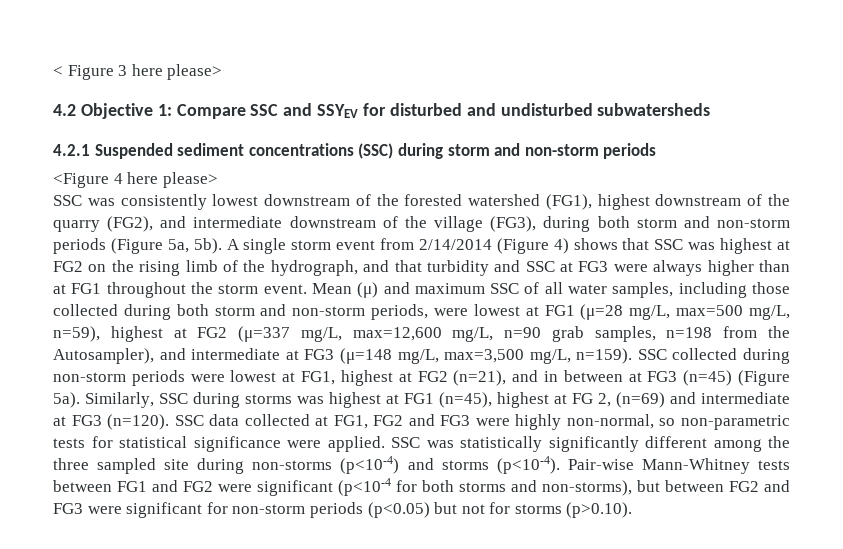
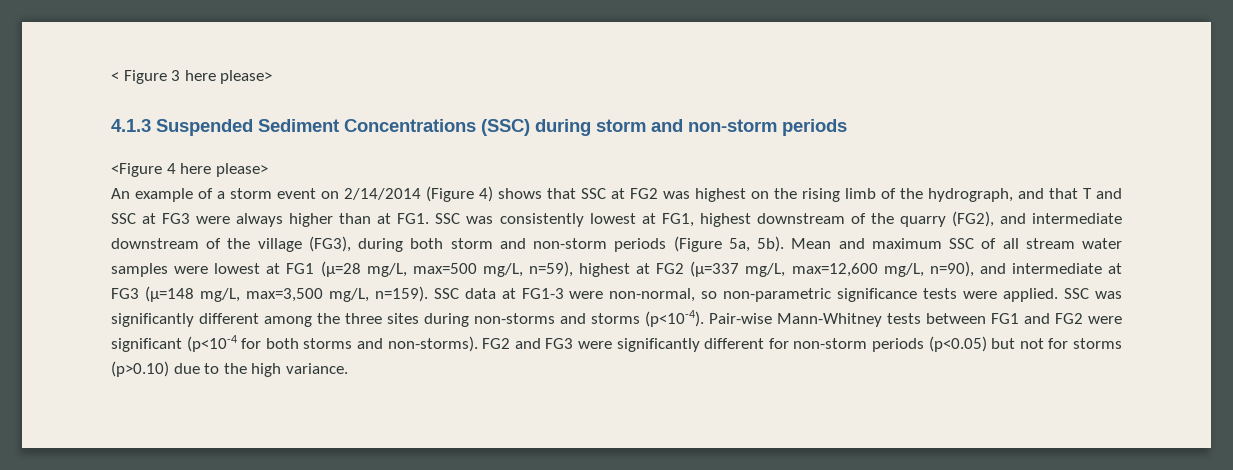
- 4.2 Objective 1: Compare SSC and SSYEV for disturbed and undisturbed subwatersheds
- 4.2.1 Suspended sediment concentrations (SSC) during storm and non-storm periods
+ 4.1.3 Suspended Sediment Concentrations (SSC) during storm and non-storm periods
- SSC was consistently lowest downstream of the forested watershed (FG1), highest downstream of the quarry (FG2), and intermediate downstream of the village (FG3), during both storm and non-storm periods (Figure 5a, 5b).
+ An example of a storm event on 2/14/2014 (Figure 4) shows that SSC at FG2 was highest on the rising limb of the hydrograph, and that T and SSC at FG3 were always higher than at FG1. SSC was consistently lowest at FG1, highest downstream of the quarry (FG2), and intermediate downstream of the village (FG3), during both storm and non-storm periods (Figure 5a, 5b).
- A single storm event from 2/14/2014 (Figure 4) shows that SSC was highest at FG2 on the rising limb of the hydrograph, and that turbidity and SSC at FG3 were always higher than at FG1 throughout the storm event. Mean (μ) and maximum SSC of all water samples, including those collected during both storm and non-storm periods, were lowest at FG1 (μ=28 mg/L, max=500 mg/L, n=59), highest at FG2 (μ=337 mg/L, max=12,600 mg/L, n=90 grab samples, n=198 from the Autosampler), and intermediate at FG3 (μ=148 mg/L, max=3,500 mg/L, n=159).
+ Mean and maximum SSC of all stream water samples were lowest at FG1 (μ=28 mg/L, max=500 mg/L, n=59), highest at FG2 (μ=337 mg/L, max=12,600 mg/L, n=90), and intermediate at FG3 (μ=148 mg/L, max=3,500 mg/L, n=159).
- SSC collected during non-storm periods were lowest at FG1, highest at FG2 (n=21), and in between at FG3 (n=45) (Figure 5a). Similarly, SSC during storms was highest at FG1 (n=45), highest at FG 2, (n=69) and intermediate at FG3 (n=120). SSC data collected at FG1, FG2 and FG3 were highly non-normal, so non-parametric tests for statistical significance were applied.
+ SSC data at FG1-3 were non-normal, so non-parametric significance tests were applied.
- SSC was statistically significantly different among the three sampled site during non-storms (p<10-4) and storms (p<10-4).
+ SSC was significantly different among the three sites during non-storms and storms (p<10-4).
- Pair-wise Mann-Whitney tests between FG1 and FG2 were significant (p<10-4 for both storms and non-storms), but between FG2 and FG3 were significant for non-storm periods (p<0.05) but not for storms (p>0.10).
+ Pair-wise Mann-Whitney tests between FG1 and FG2 were significant (p<10-4 for both storms and non-storms). FG2 and FG3 were significantly different for non-storm periods (p<0.05) but not for storms (p>0.10) due to the high variance.

